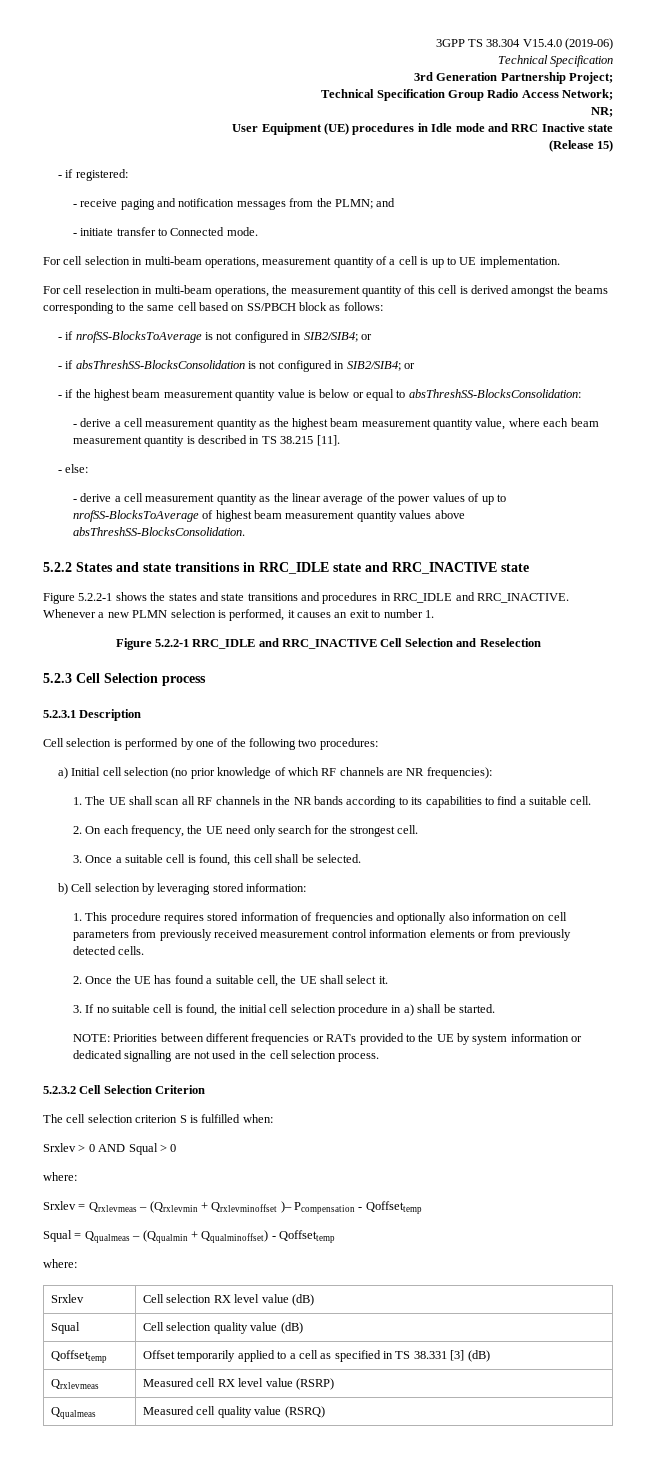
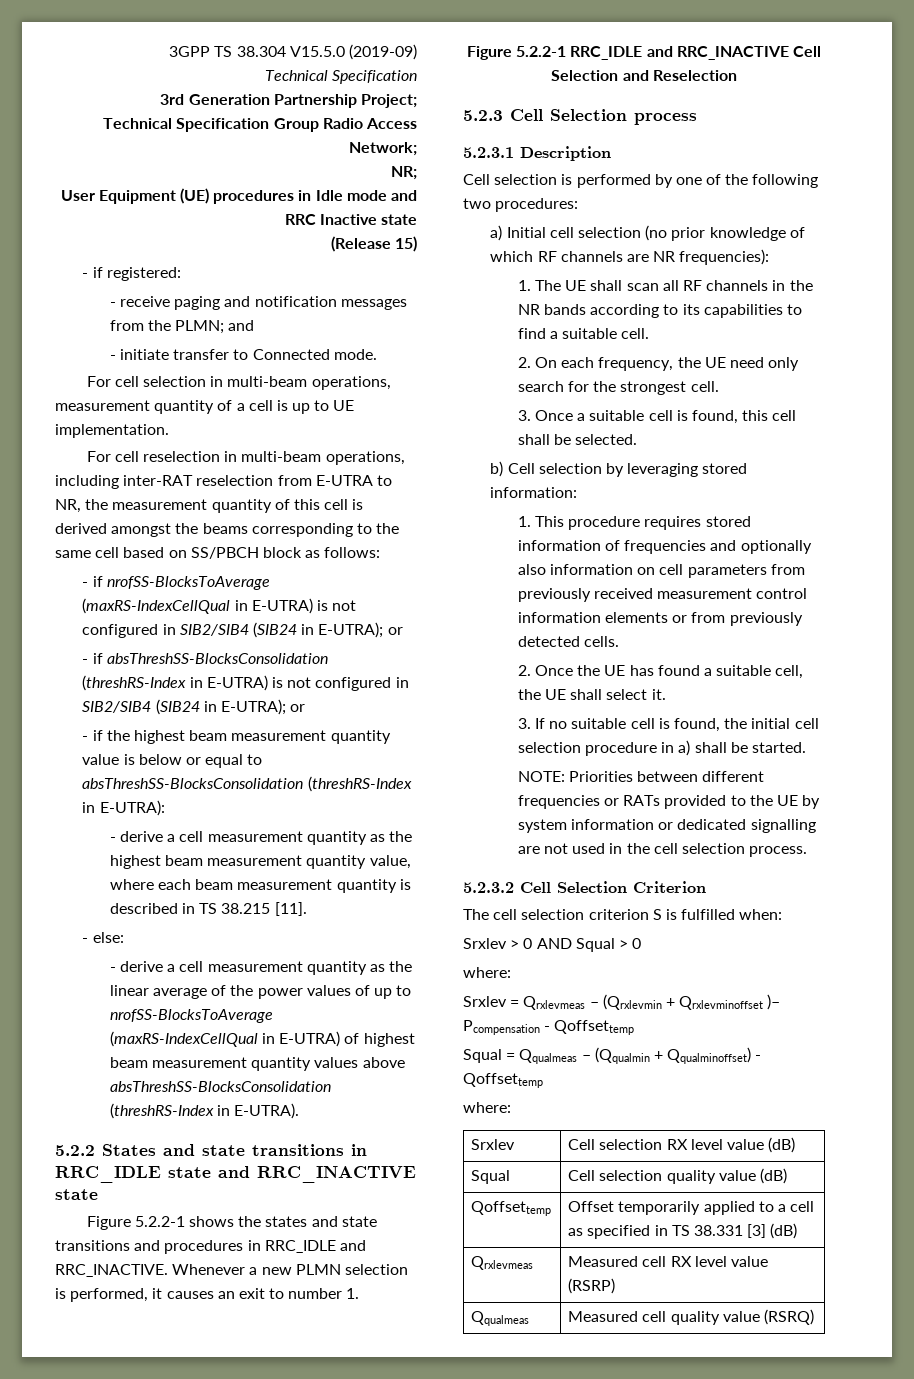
- 3GPP TS 38.304 V15.4.0 (2019-06)
+ 3GPP TS 38.304 V15.5.0 (2019-09)
- For cell reselection in multi-beam operations, the measurement quantity of this cell is derived amongst the beams corresponding to the same cell based on SS/PBCH block as follows:
+ For cell reselection in multi-beam operations, including inter-RAT reselection from E-UTRA to NR, the measurement quantity of this cell is derived amongst the beams corresponding to the same cell based on SS/PBCH block as follows:
- - if nrofSS-BlocksToAverage is not configured in SIB2/SIB4; or
+ - if nrofSS-BlocksToAverage (maxRS-IndexCellQual in E-UTRA) is not configured in SIB2/SIB4 (SIB24 in E-UTRA); or
- - if absThreshSS-BlocksConsolidation is not configured in SIB2/SIB4; or
+ - if absThreshSS-BlocksConsolidation (threshRS-Index in E-UTRA) is not configured in SIB2/SIB4 (SIB24 in E-UTRA); or
- - if the highest beam measurement quantity value is below or equal to absThreshSS-BlocksConsolidation:
+ - if the highest beam measurement quantity value is below or equal to absThreshSS-BlocksConsolidation (threshRS-Index in E-UTRA):
- - derive a cell measurement quantity as the linear average of the power values of up to nrofSS-BlocksToAverage of highest beam measurement quantity values above absThreshSS-BlocksConsolidation.
+ - derive a cell measurement quantity as the linear average of the power values of up to nrofSS-BlocksToAverage (maxRS-IndexCellQual in E-UTRA) of highest beam measurement quantity values above absThreshSS-BlocksConsolidation (threshRS-Index in E-UTRA).

